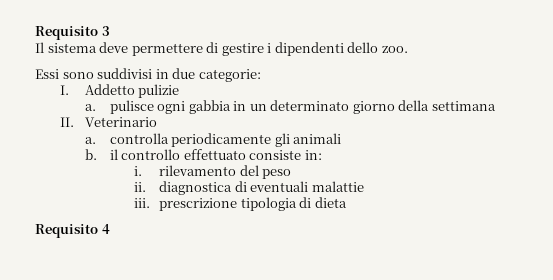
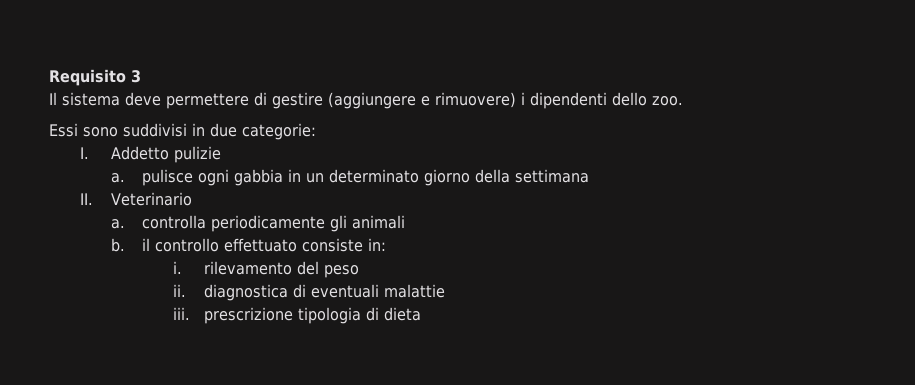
- Il sistema deve permettere di gestire i dipendenti dello zoo.
+ Il sistema deve permettere di gestire (aggiungere e rimuovere) i dipendenti dello zoo.
- Requisito 4

